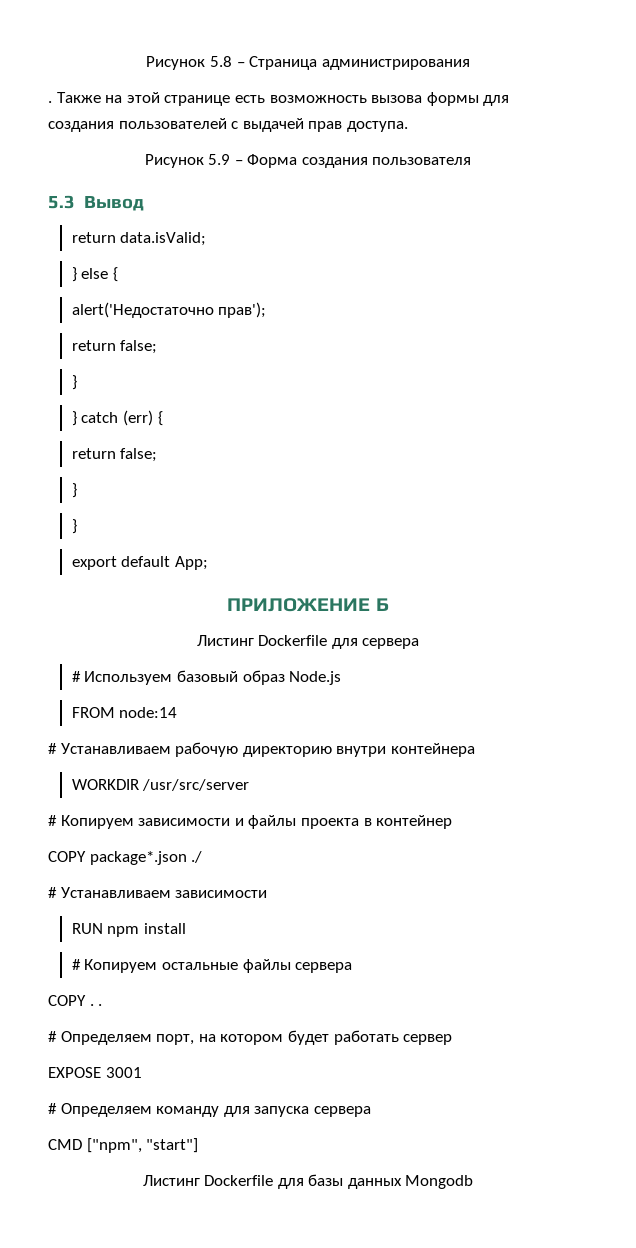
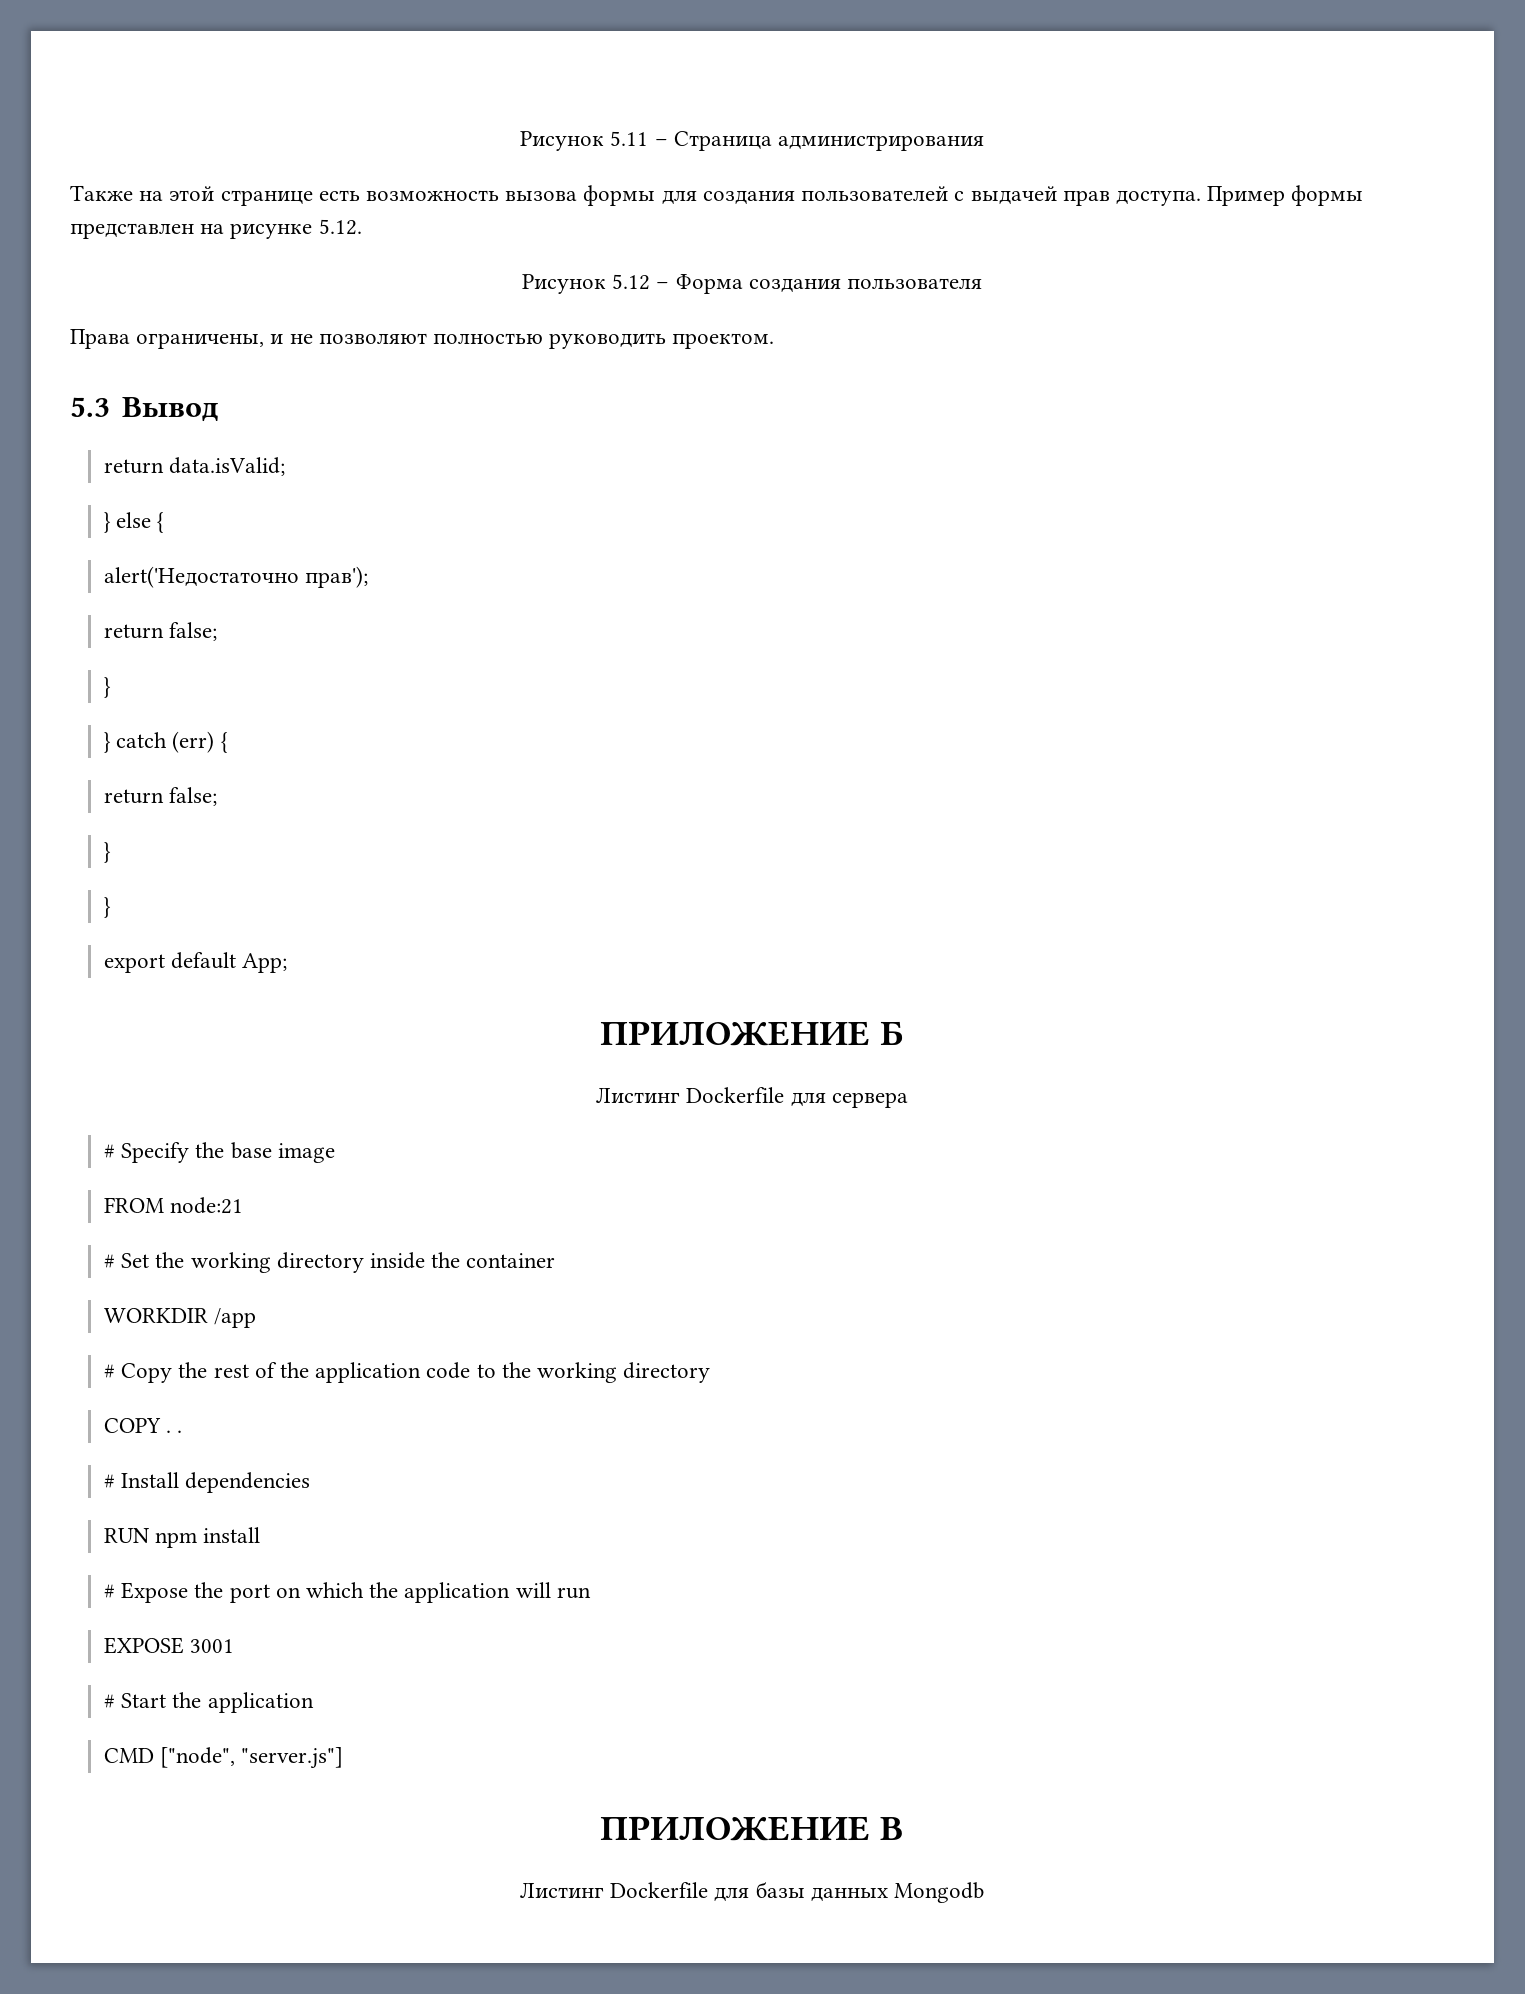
- Рисунок 5.8 – Страница администрирования
- . Также на этой странице есть возможность вызова формы для создания пользователей с выдачей прав доступа.
- Рисунок 5.9 – Форма создания пользователя
+ Рисунок 5.11 – Страница администрирования
+ Также на этой странице есть возможность вызова формы для создания пользователей с выдачей прав доступа. Пример формы представлен на рисунке 5.12.
+ Рисунок 5.12 – Форма создания пользователя
+ Права ограничены, и не позволяют полностью руководить проектом.
- # Используем базовый образ Node.js
+ # Specify the base image
- FROM node:14
- # Устанавливаем рабочую директорию внутри контейнера
+ FROM node:21
+ # Set the working directory inside the container
- WORKDIR /usr/src/server
- # Копируем зависимости и файлы проекта в контейнер
- COPY package*.json ./
- # Устанавливаем зависимости
+ WORKDIR /app
+ # Copy the rest of the application code to the working directory
+ COPY . .
+ # Install dependencies
- # Копируем остальные файлы сервера
- COPY . .
- # Определяем порт, на котором будет работать сервер
+ # Expose the port on which the application will run
  EXPOSE 3001
- # Определяем команду для запуска сервера
- CMD ["npm", "start"]
+ # Start the application
+ CMD ["node", "server.js"]
+ ПРИЛОЖЕНИЕ В

